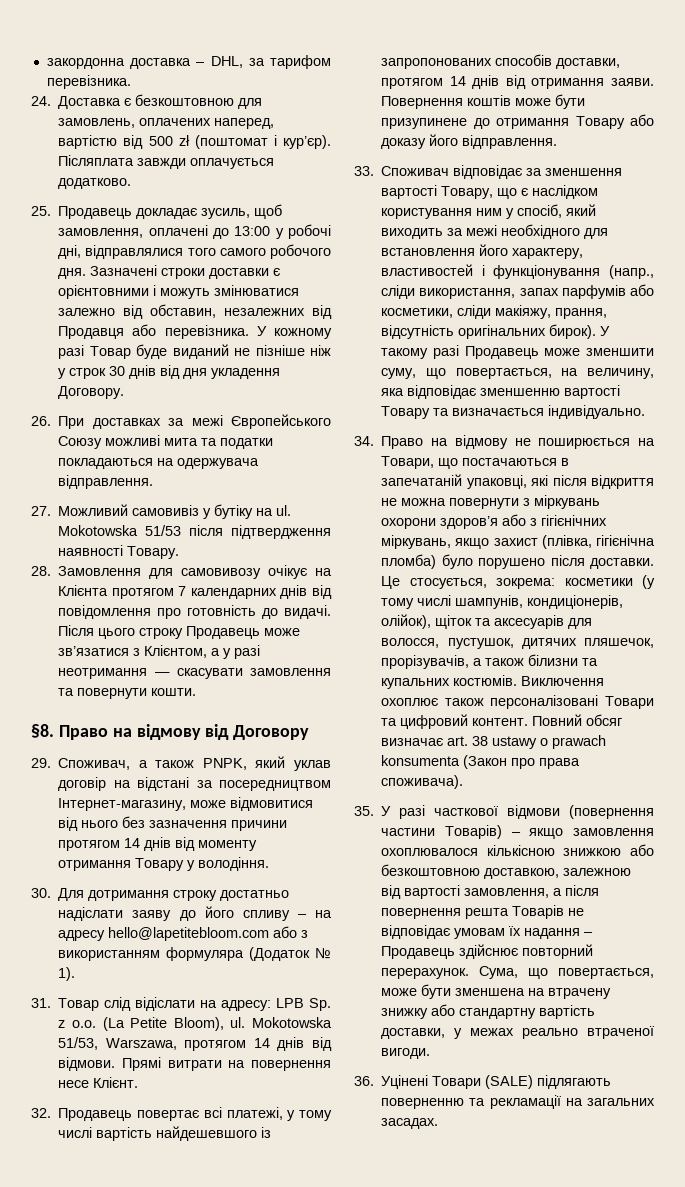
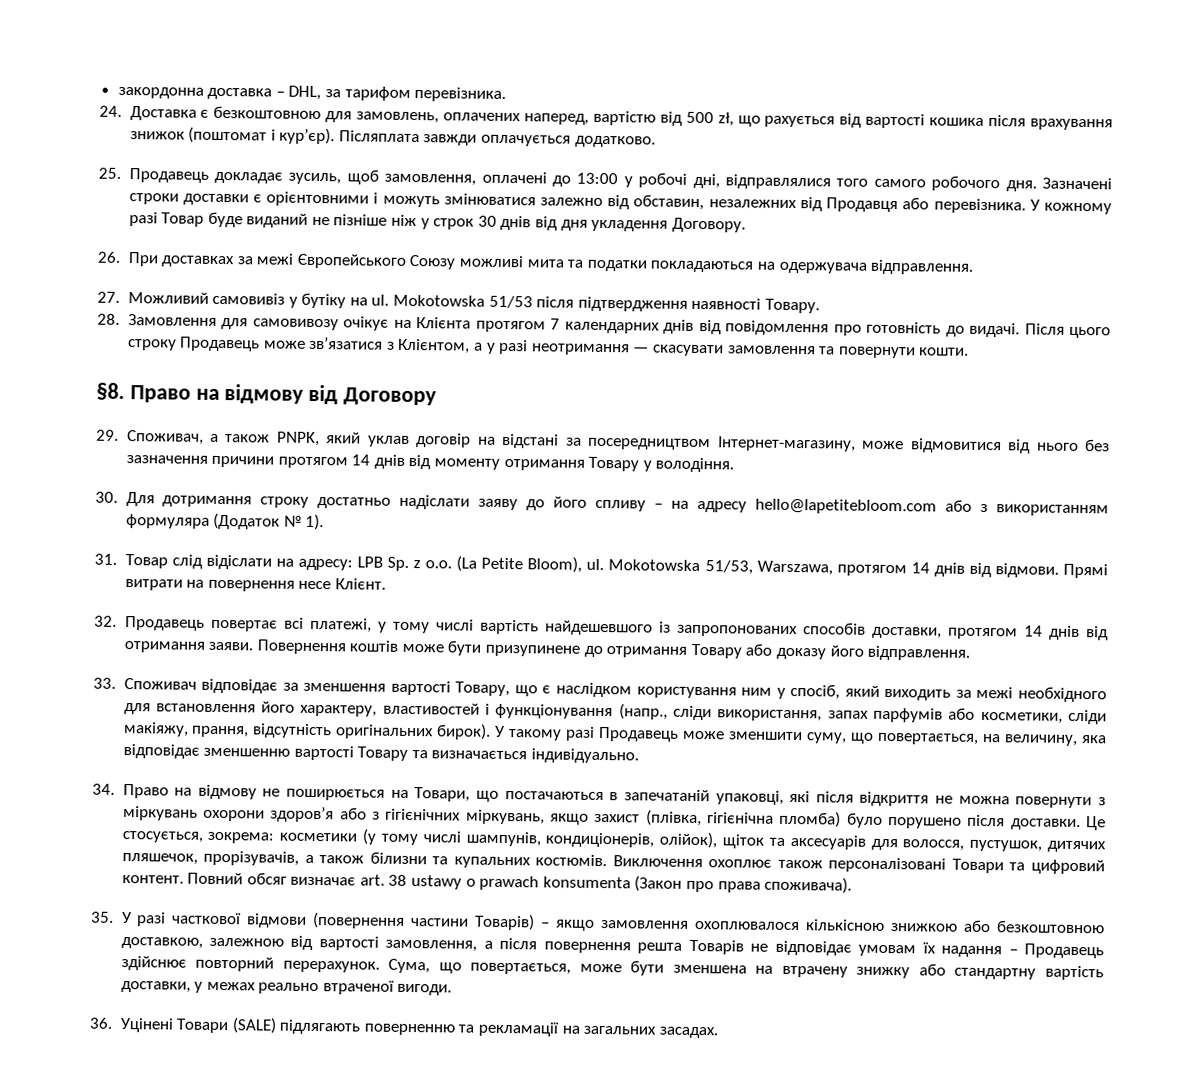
- 24. Доставка є безкоштовною для замовлень, оплачених наперед, вартістю від 500 zł (поштомат і кур’єр).
+ 24. Доставка є безкоштовною для замовлень, оплачених наперед, вартістю від 500 zł, що рахується від вартості кошика після врахування знижок (поштомат і кур’єр).

